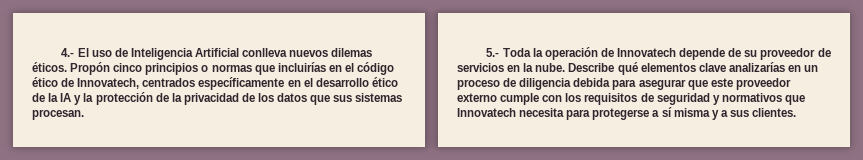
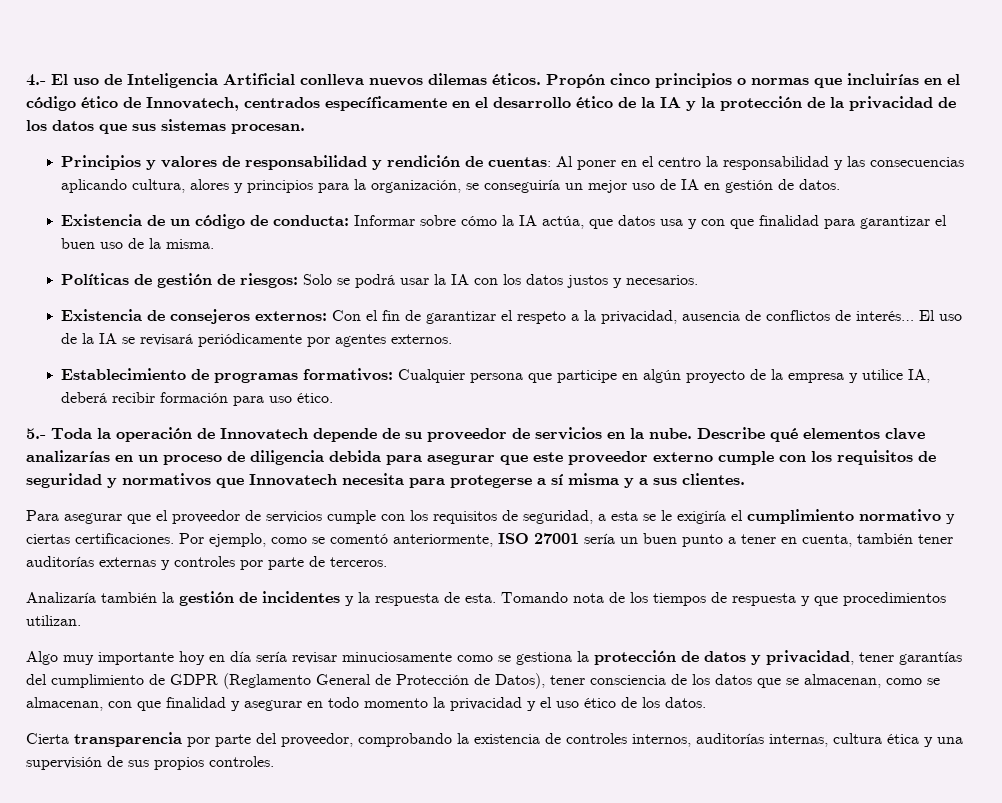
+ Principios y valores de responsabilidad y rendición de cuentas: Al poner en el centro la responsabilidad y las consecuencias aplicando cultura, alores y principios para la organización, se conseguiría un mejor uso de IA en gestión de datos.
+ Existencia de un código de conducta: Informar sobre cómo la IA actúa, que datos usa y con que finalidad para garantizar el buen uso de la misma.
+ Políticas de gestión de riesgos: Solo se podrá usar la IA con los datos justos y necesarios.
+ Existencia de consejeros externos: Con el fin de garantizar el respeto a la privacidad, ausencia de conflictos de interés… El uso de la IA se revisará periódicamente por agentes externos.
+ Establecimiento de programas formativos: Cualquier persona que participe en algún proyecto de la empresa y utilice IA, deberá recibir formación para uso ético.
+ Para asegurar que el proveedor de servicios cumple con los requisitos de seguridad, a esta se le exigiría el cumplimiento normativo y ciertas certificaciones. Por ejemplo, como se comentó anteriormente, ISO 27001 sería un buen punto a tener en cuenta, también tener auditorías externas y controles por parte de terceros.
+ Analizaría también la gestión de incidentes y la respuesta de esta. Tomando nota de los tiempos de respuesta y que procedimientos utilizan.
+ Algo muy importante hoy en día sería revisar minuciosamente como se gestiona la protección de datos y privacidad, tener garantías del cumplimiento de GDPR (Reglamento General de Protección de Datos), tener consciencia de los datos que se almacenan, como se almacenan, con que finalidad y asegurar en todo momento la privacidad y el uso ético de los datos.
+ Cierta transparencia por parte del proveedor, comprobando la existencia de controles internos, auditorías internas, cultura ética y una supervisión de sus propios controles.

